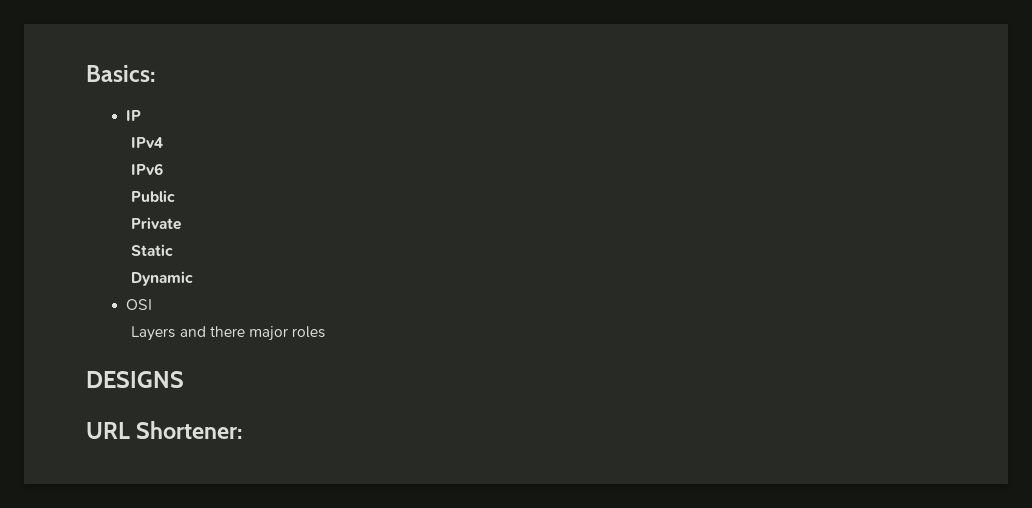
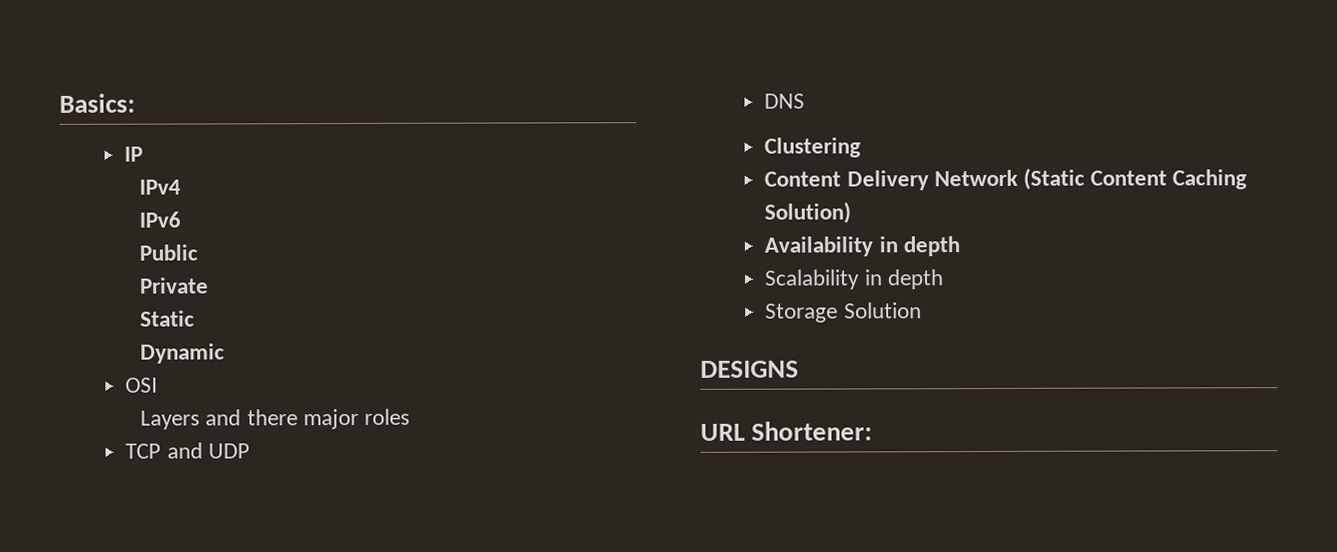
+ TCP and UDP
+ DNS
+ Clustering
+ Content Delivery Network (Static Content Caching Solution)
+ Availability in depth
+ Scalability in depth
+ Storage Solution

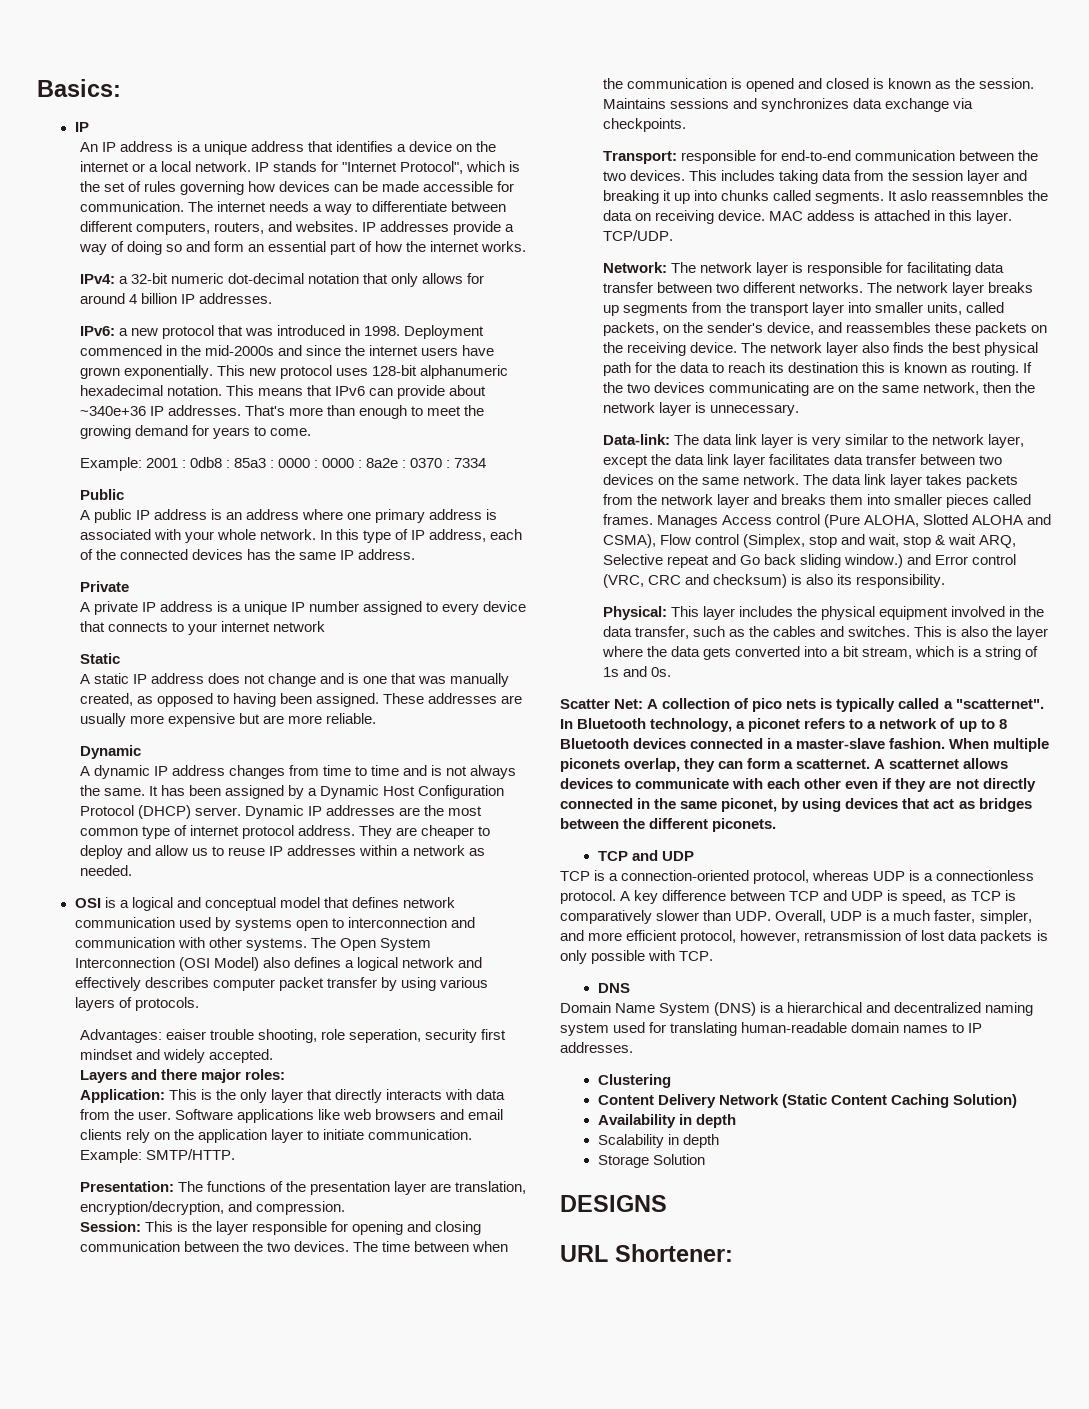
- IPv4
- IPv6
+ An IP address is a unique address that identifies a device on the internet or a local network. IP stands for "Internet Protocol", which is the set of rules governing how devices can be made accessible for communication. The internet needs a way to differentiate between different computers, routers, and websites. IP addresses provide a way of doing so and form an essential part of how the internet works.
+ IPv4: a 32-bit numeric dot-decimal notation that only allows for around 4 billion IP addresses.
+ IPv6: a new protocol that was introduced in 1998. Deployment commenced in the mid-2000s and since the internet users have grown exponentially. This new protocol uses 128-bit alphanumeric hexadecimal notation. This means that IPv6 can provide about ~340e+36 IP addresses. That's more than enough to meet the growing demand for years to come.
+ Example: 2001 : 0db8 : 85a3 : 0000 : 0000 : 8a2e : 0370 : 7334
  Public
+ A public IP address is an address where one primary address is associated with your whole network. In this type of IP address, each of the connected devices has the same IP address.
  Private
+ A private IP address is a unique IP number assigned to every device that connects to your internet network
  Static
+ A static IP address does not change and is one that was manually created, as opposed to having been assigned. These addresses are usually more expensive but are more reliable.
  Dynamic
- OSI
- Layers and there major roles
+ A dynamic IP address changes from time to time and is not always the same. It has been assigned by a Dynamic Host Configuration Protocol (DHCP) server. Dynamic IP addresses are the most common type of internet protocol address. They are cheaper to deploy and allow us to reuse IP addresses within a network as needed.
+ OSI is a logical and conceptual model that defines network communication used by systems open to interconnection and communication with other systems. The Open System Interconnection (OSI Model) also defines a logical network and effectively describes computer packet transfer by using various layers of protocols.
+ Advantages: eaiser trouble shooting, role seperation, security first mindset and widely accepted.
+ Layers and there major roles:
+ Application: This is the only layer that directly interacts with data from the user. Software applications like web browsers and email clients rely on the application layer to initiate communication. Example: SMTP/HTTP.
+ Presentation: The functions of the presentation layer are translation, encryption/decryption, and compression.
+ Session: This is the layer responsible for opening and closing communication between the two devices. The time between when the communication is opened and closed is known as the session. Maintains sessions and synchronizes data exchange via checkpoints.
+ Transport: responsible for end-to-end communication between the two devices. This includes taking data from the session layer and breaking it up into chunks called segments. It aslo reassemnbles the data on receiving device. MAC addess is attached in this layer. TCP/UDP.
+ Network: The network layer is responsible for facilitating data transfer between two different networks. The network layer breaks up segments from the transport layer into smaller units, called packets, on the sender's device, and reassembles these packets on the receiving device. The network layer also finds the best physical path for the data to reach its destination this is known as routing. If the two devices communicating are on the same network, then the network layer is unnecessary.
+ Data-link: The data link layer is very similar to the network layer, except the data link layer facilitates data transfer between two devices on the same network. The data link layer takes packets from the network layer and breaks them into smaller pieces called frames. Manages Access control (Pure ALOHA, Slotted ALOHA and CSMA), Flow control (Simplex, stop and wait, stop & wait ARQ, Selective repeat and Go back sliding window.) and Error control (VRC, CRC and checksum) is also its responsibility.
+ Physical: This layer includes the physical equipment involved in the data transfer, such as the cables and switches. This is also the layer where the data gets converted into a bit stream, which is a string of 1s and 0s.
+ Scatter Net: A collection of pico nets is typically called a "scatternet". In Bluetooth technology, a piconet refers to a network of up to 8 Bluetooth devices connected in a master-slave fashion. When multiple piconets overlap, they can form a scatternet. A scatternet allows devices to communicate with each other even if they are not directly connected in the same piconet, by using devices that act as bridges between the different piconets.
  TCP and UDP
+ TCP is a connection-oriented protocol, whereas UDP is a connectionless protocol. A key difference between TCP and UDP is speed, as TCP is comparatively slower than UDP. Overall, UDP is a much faster, simpler, and more efficient protocol, however, retransmission of lost data packets is only possible with TCP.
  DNS
+ Domain Name System (DNS) is a hierarchical and decentralized naming system used for translating human-readable domain names to IP addresses.

